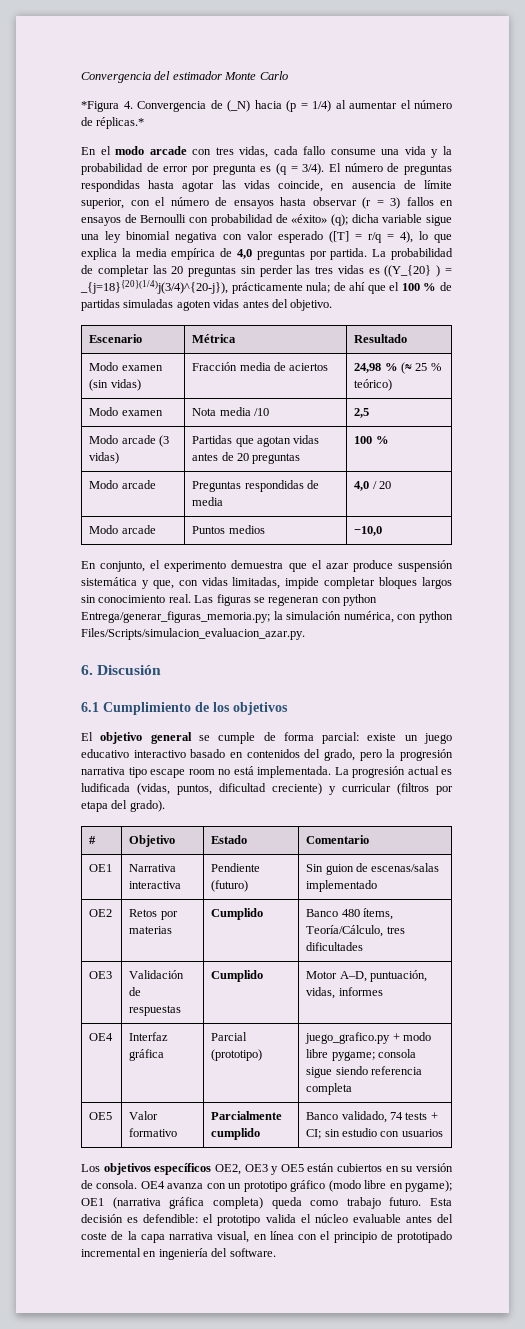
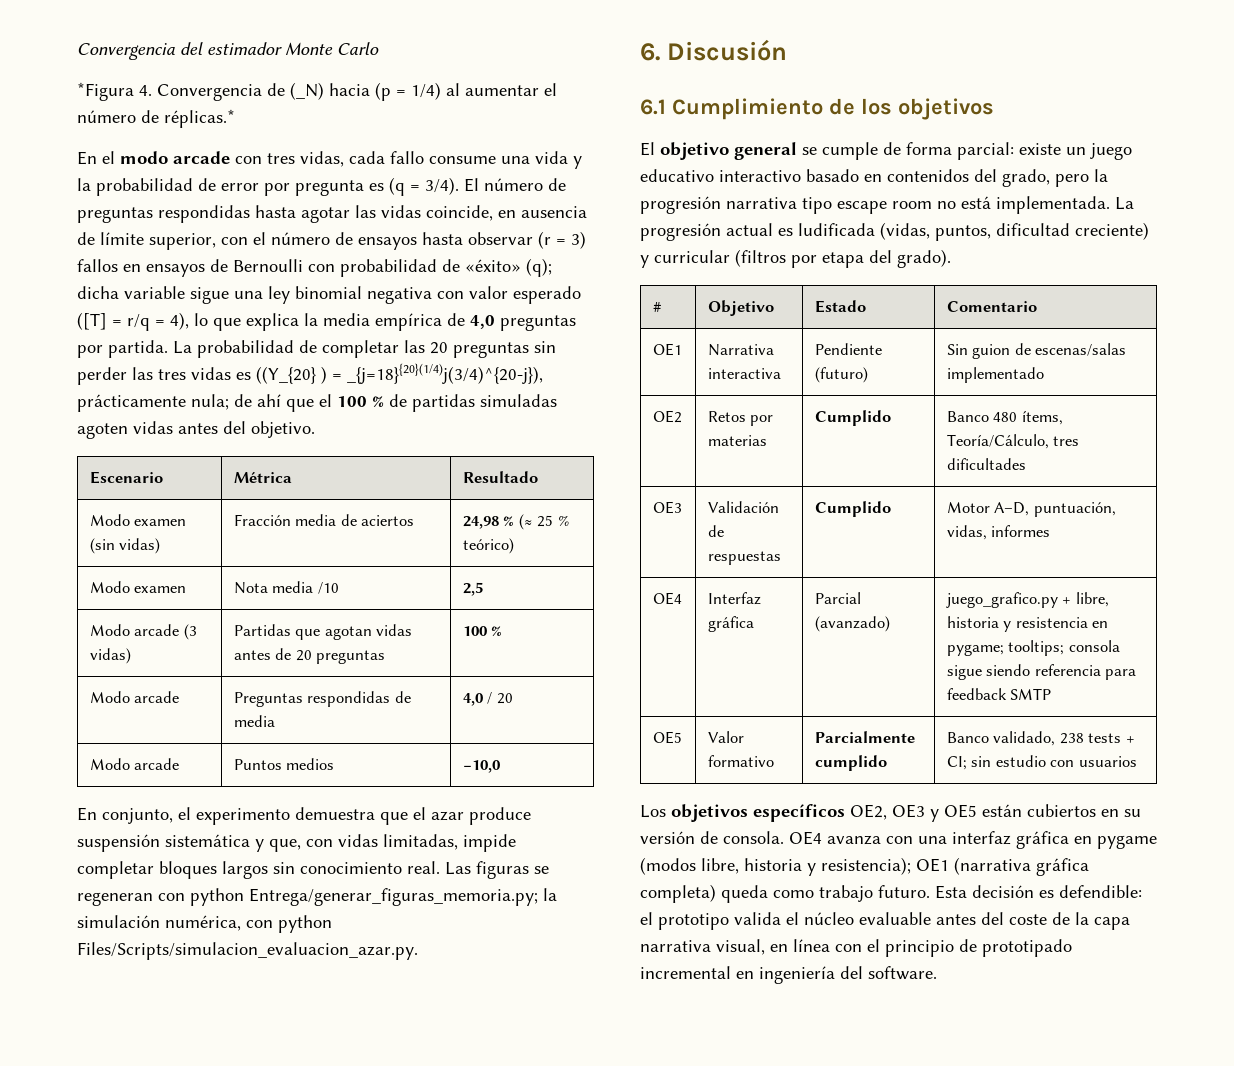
- OE4 | Interfaz gráfica | Parcial (prototipo) | juego_grafico.py + modo libre pygame; consola sigue siendo referencia completa
+ OE4 | Interfaz gráfica | Parcial (avanzado) | juego_grafico.py + libre, historia y resistencia en pygame; tooltips; consola sigue siendo referencia para feedback SMTP
- OE5 | Valor formativo | Parcialmente cumplido | Banco validado, 74 tests + CI; sin estudio con usuarios
+ OE5 | Valor formativo | Parcialmente cumplido | Banco validado, 238 tests + CI; sin estudio con usuarios
- OE4 avanza con un prototipo gráfico (modo libre en pygame); OE1 (narrativa gráfica completa) queda como trabajo futuro.
+ OE4 avanza con una interfaz gráfica en pygame (modos libre, historia y resistencia); OE1 (narrativa gráfica completa) queda como trabajo futuro.

